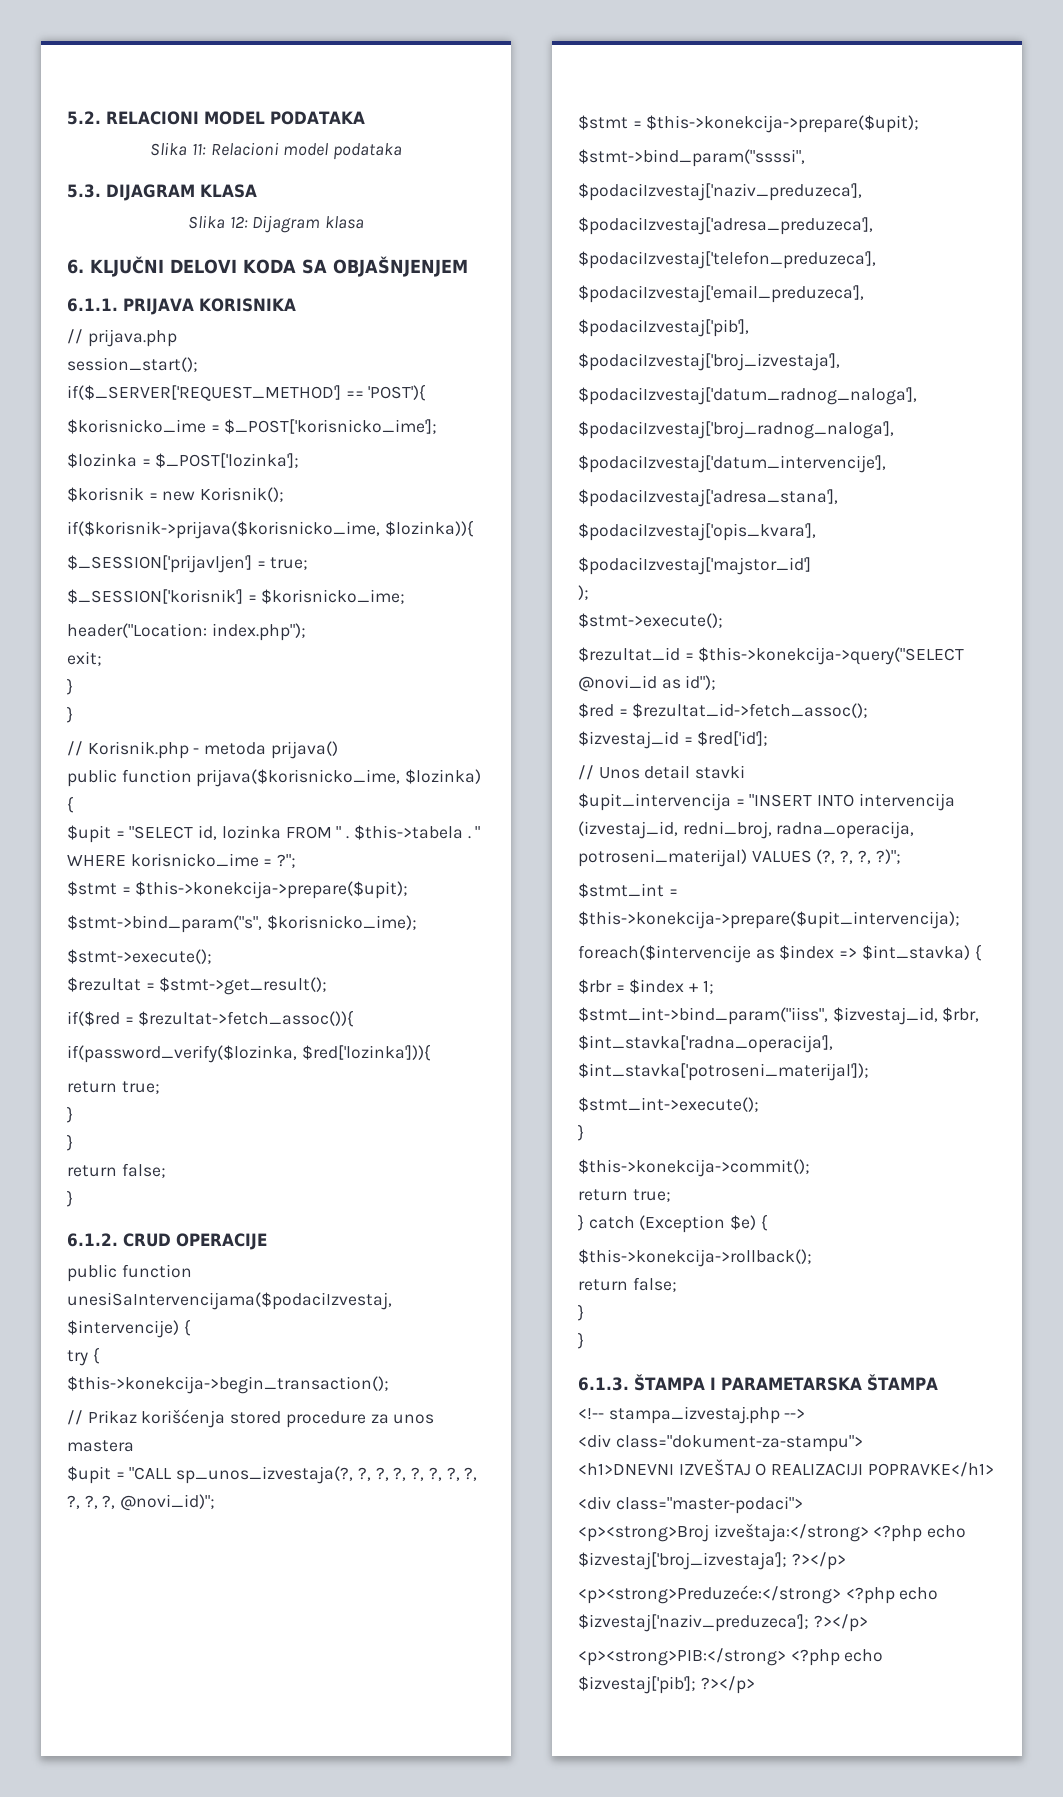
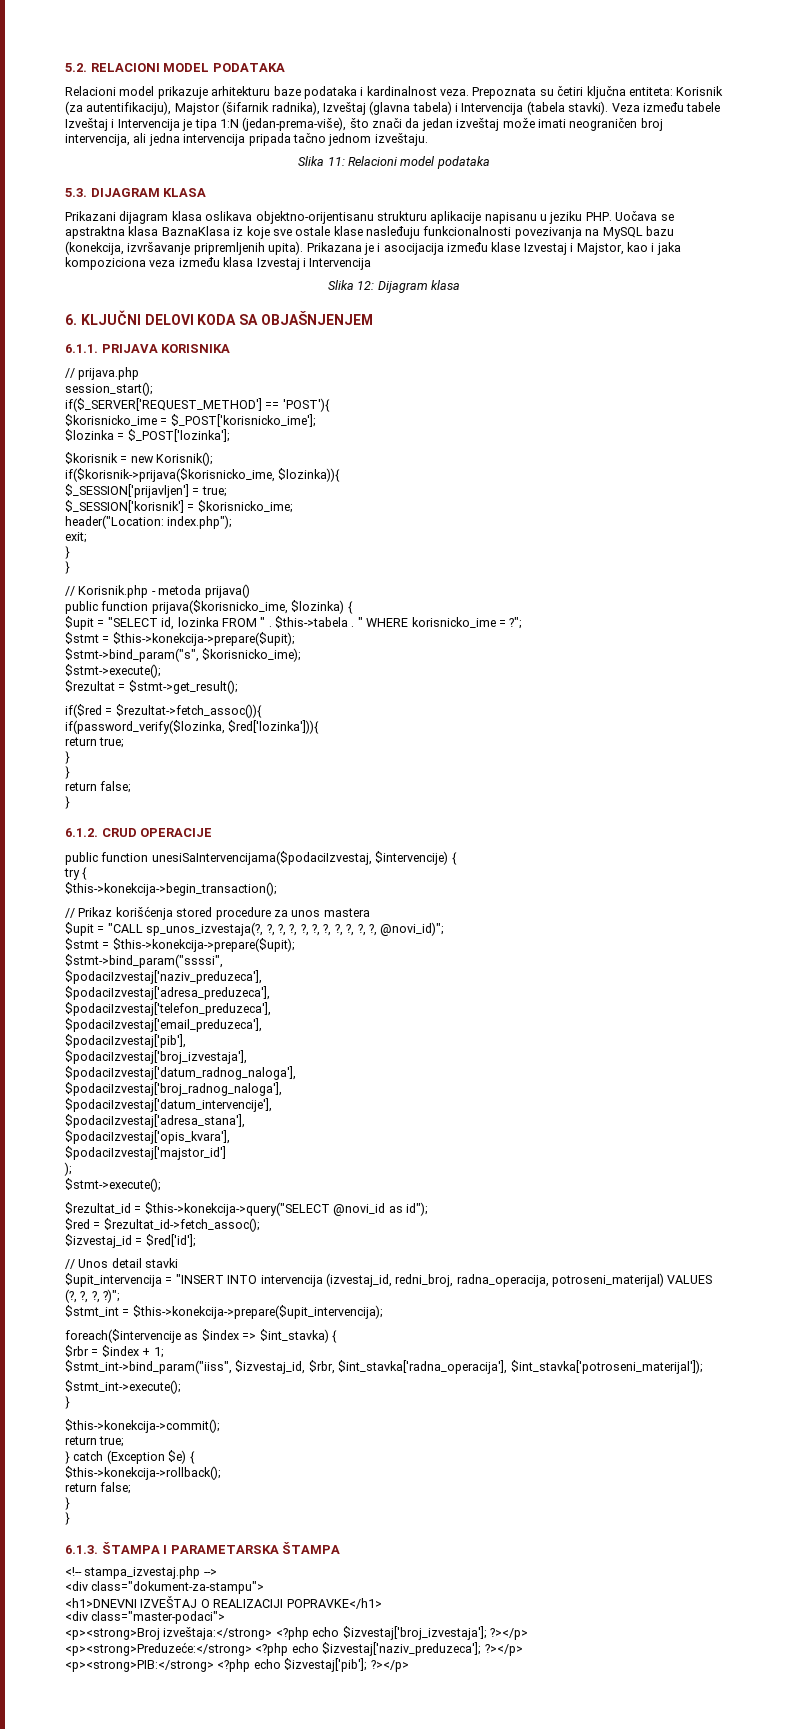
+ Relacioni model prikazuje arhitekturu baze podataka i kardinalnost veza. Prepoznata su četiri ključna entiteta: Korisnik (za autentifikaciju), Majstor (šifarnik radnika), Izveštaj (glavna tabela) i Intervencija (tabela stavki). Veza između tabele Izveštaj i Intervencija je tipa 1:N (jedan-prema-više), što znači da jedan izveštaj može imati neograničen broj intervencija, ali jedna intervencija pripada tačno jednom izveštaju.
+ Prikazani dijagram klasa oslikava objektno-orijentisanu strukturu aplikacije napisanu u jeziku PHP. Uočava se apstraktna klasa BaznaKlasa iz koje sve ostale klase nasleđuju funkcionalnosti povezivanja na MySQL bazu (konekcija, izvršavanje pripremljenih upita). Prikazana je i asocijacija između klase Izvestaj i Majstor, kao i jaka kompoziciona veza između klasa Izvestaj i Intervencija

